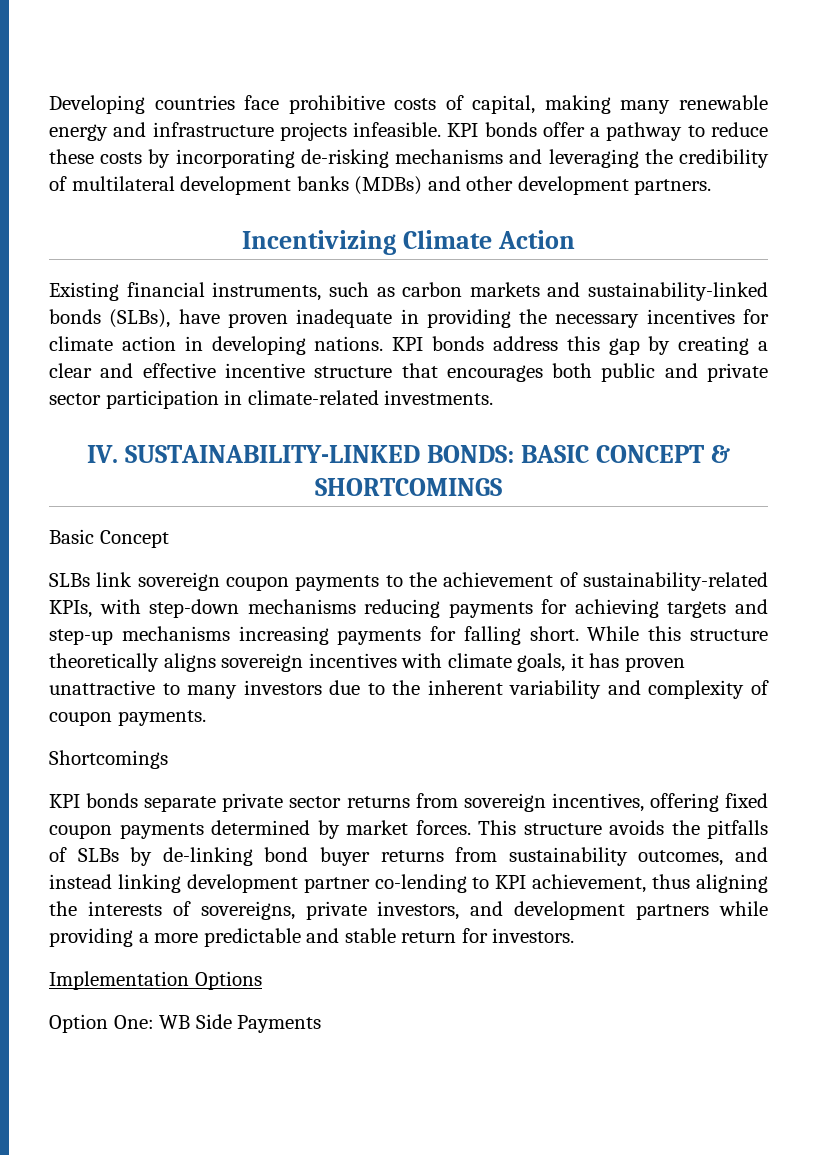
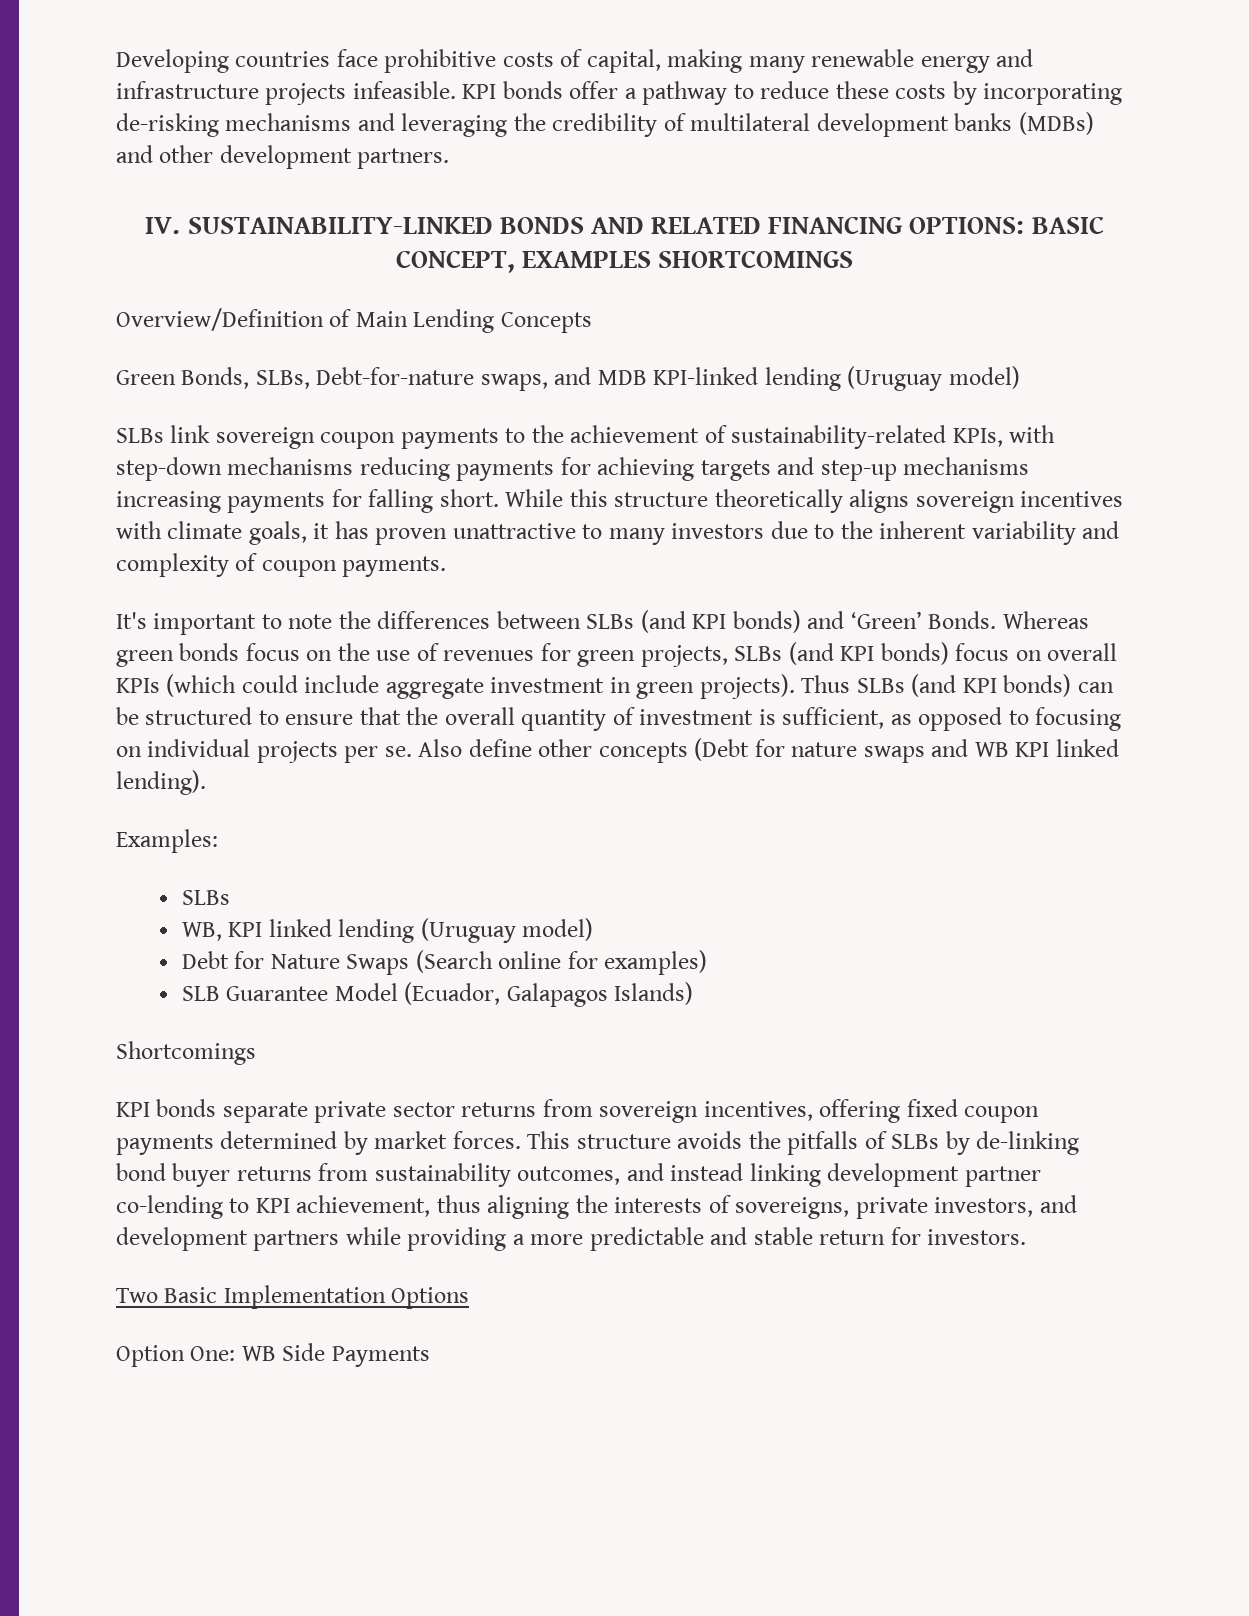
- Incentivizing Climate Action
- Existing financial instruments, such as carbon markets and sustainability-linked bonds (SLBs), have proven inadequate in providing the necessary incentives for climate action in developing nations. KPI bonds address this gap by creating a clear and effective incentive structure that encourages both public and private sector participation in climate-related investments.
- IV. SUSTAINABILITY-LINKED BONDS: BASIC CONCEPT & SHORTCOMINGS
- Basic Concept
+ IV. SUSTAINABILITY-LINKED BONDS AND RELATED FINANCING OPTIONS: BASIC CONCEPT, EXAMPLES SHORTCOMINGS
+ Overview/Definition of Main Lending Concepts
+ Green Bonds, SLBs, Debt-for-nature swaps, and MDB KPI-linked lending (Uruguay model)
+ It's important to note the differences between SLBs (and KPI bonds) and ‘Green’ Bonds. Whereas green bonds focus on the use of revenues for green projects, SLBs (and KPI bonds) focus on overall KPIs (which could include aggregate investment in green projects). Thus SLBs (and KPI bonds) can be structured to ensure that the overall quantity of investment is sufficient, as opposed to focusing on individual projects per se. Also define other concepts (Debt for nature swaps and WB KPI linked lending).
+ Examples:
+ SLBs
+ WB, KPI linked lending (Uruguay model)
+ Debt for Nature Swaps (Search online for examples)
+ SLB Guarantee Model (Ecuador, Galapagos Islands)
- Implementation Options
+ Two Basic Implementation Options

